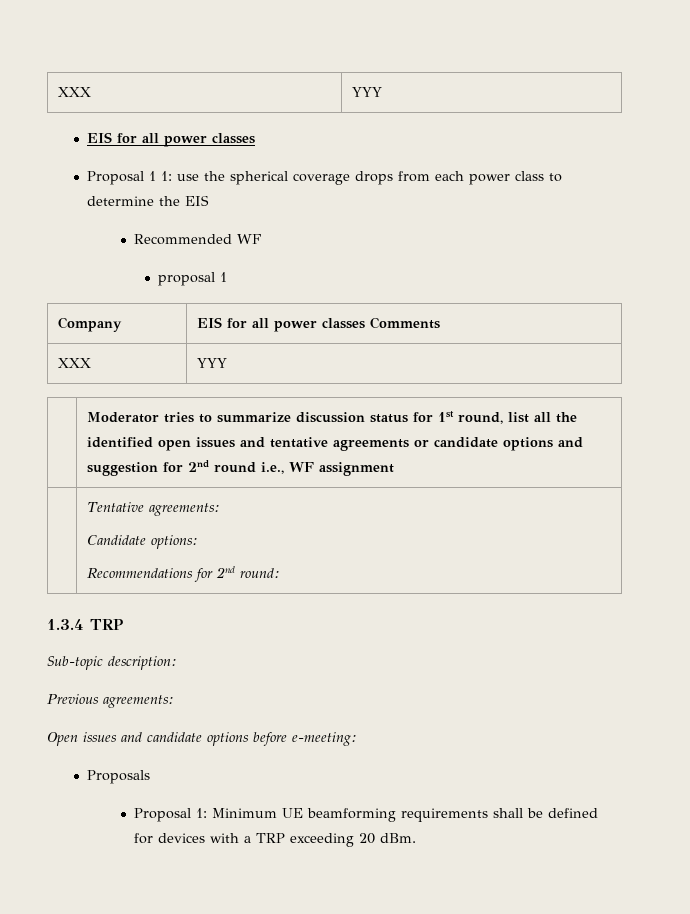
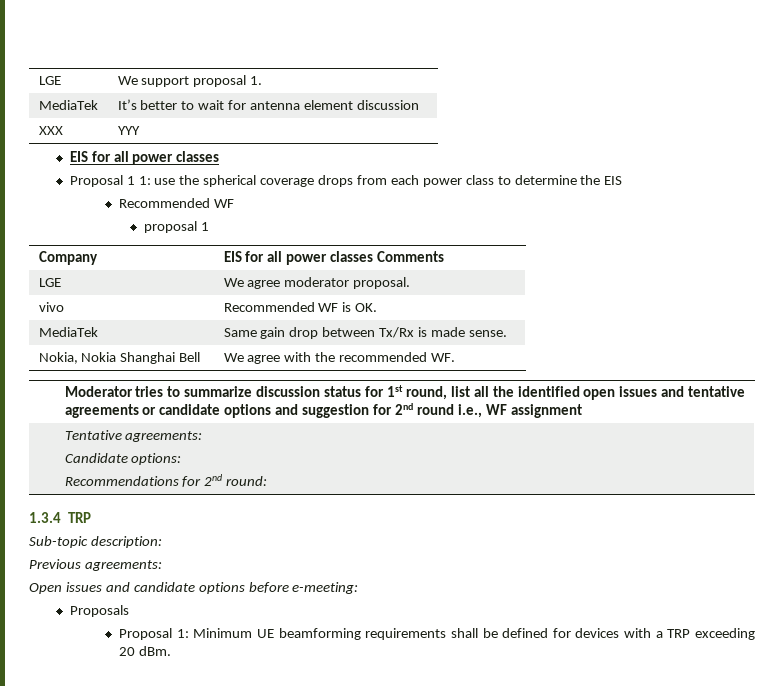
+ LGE | We support proposal 1.
+ MediaTek | It’s better to wait for antenna element discussion
  Company | EIS for all power classes Comments
- XXX | YYY
+ LGE | We agree moderator proposal.
+ vivo | Recommended WF is OK.
+ MediaTek | Same gain drop between Tx/Rx is made sense.
+ Nokia, Nokia Shanghai Bell | We agree with the recommended WF.

